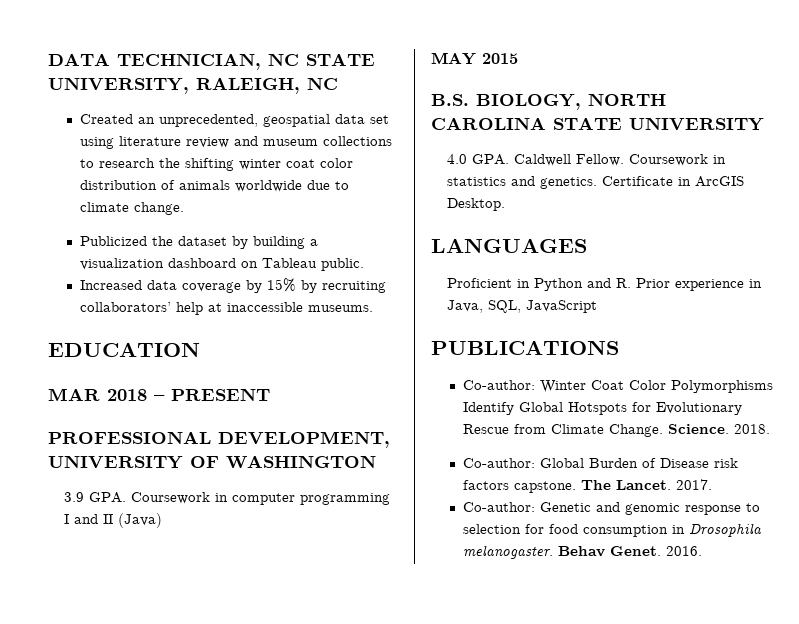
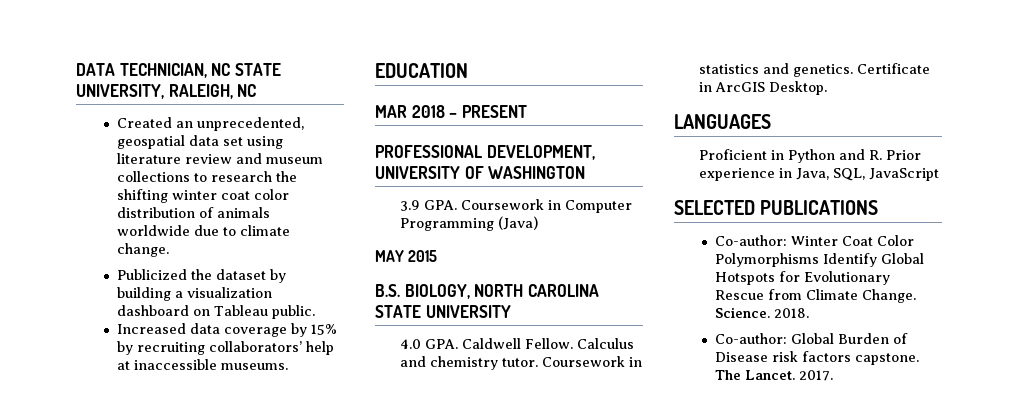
- 3.9 GPA. Coursework in computer programming I and II (Java)
+ 3.9 GPA. Coursework in Computer Programming (Java)
+ Calculus and chemistry tutor.
- PUBLICATIONS
+ SELECTED PUBLICATIONS
- Co-author: Genetic and genomic response to selection for food consumption in Drosophila melanogaster. Behav Genet. 2016.

